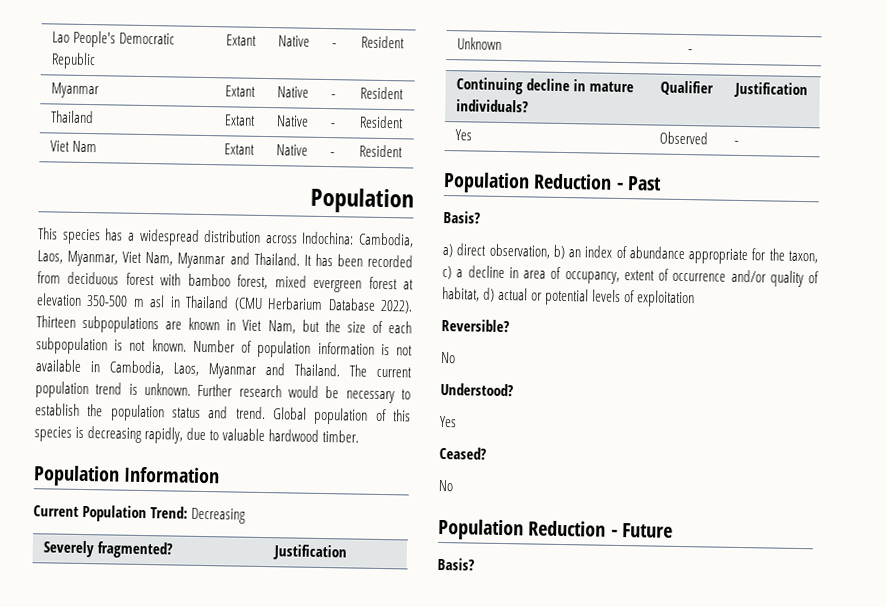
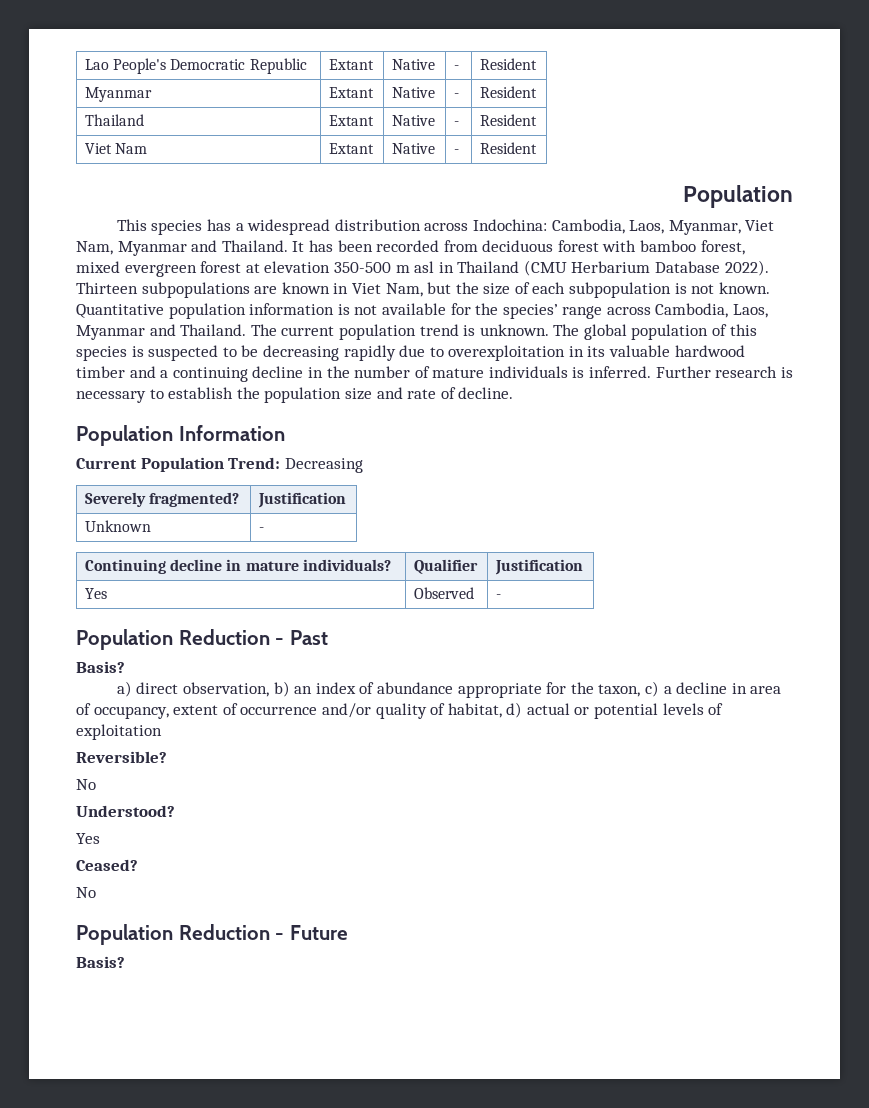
- Number of population information is not available in Cambodia, Laos, Myanmar and Thailand.
+ Quantitative population information is not available for the species’ range across Cambodia, Laos, Myanmar and Thailand.
- Further research would be necessary to establish the population status and trend. Global population of this species is decreasing rapidly, due to valuable hardwood timber.
+ The global population of this species is suspected to be decreasing rapidly due to overexploitation in its valuable hardwood timber and a continuing decline in the number of mature individuals is inferred. Further research is necessary to establish the population size and rate of decline.

